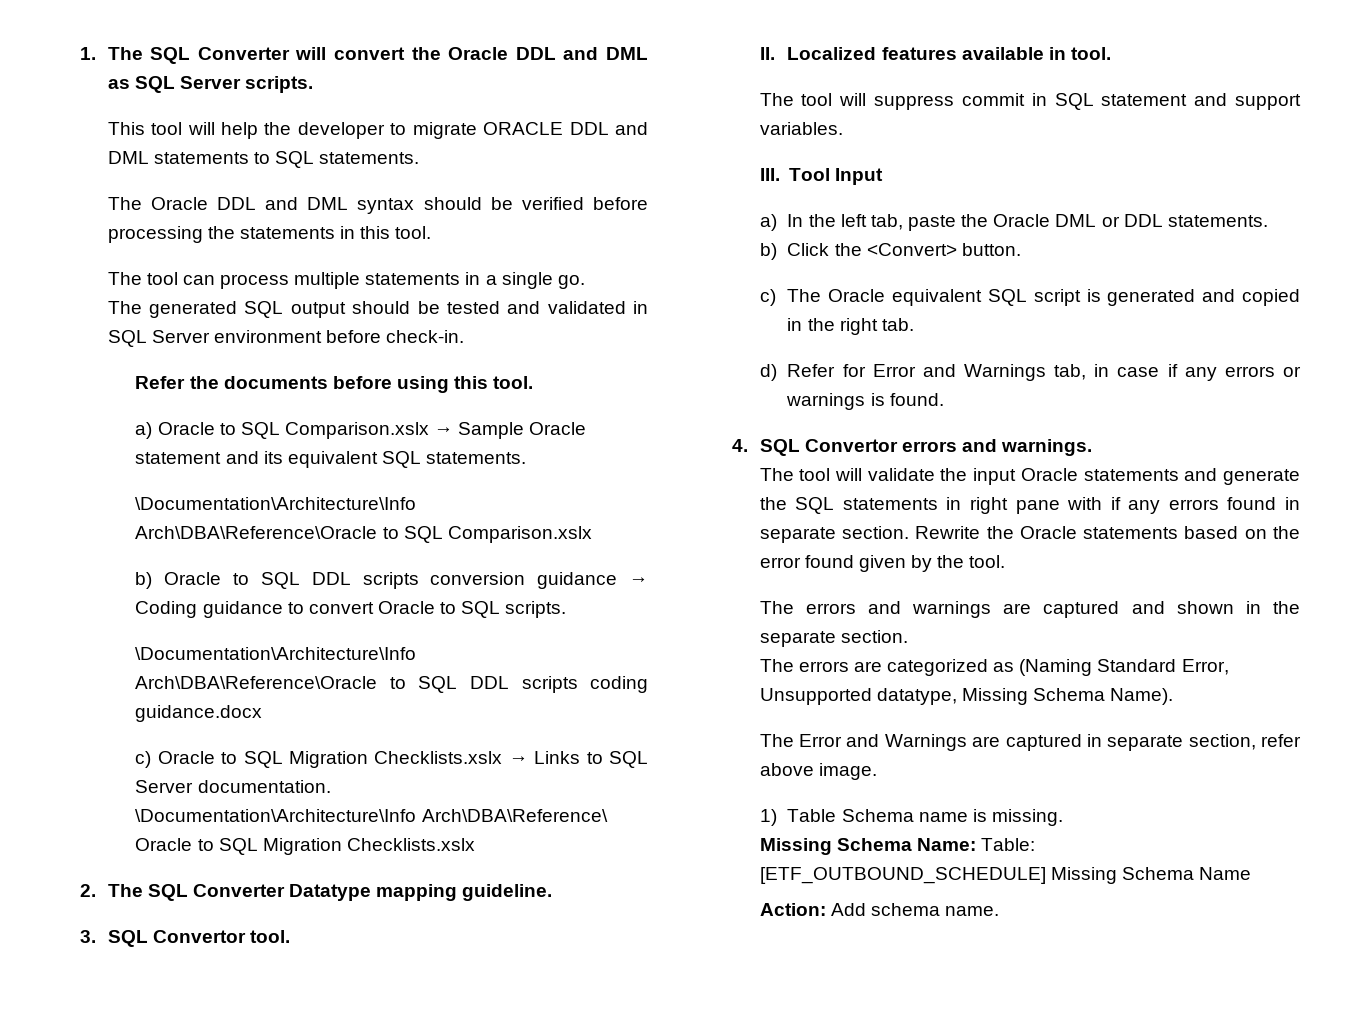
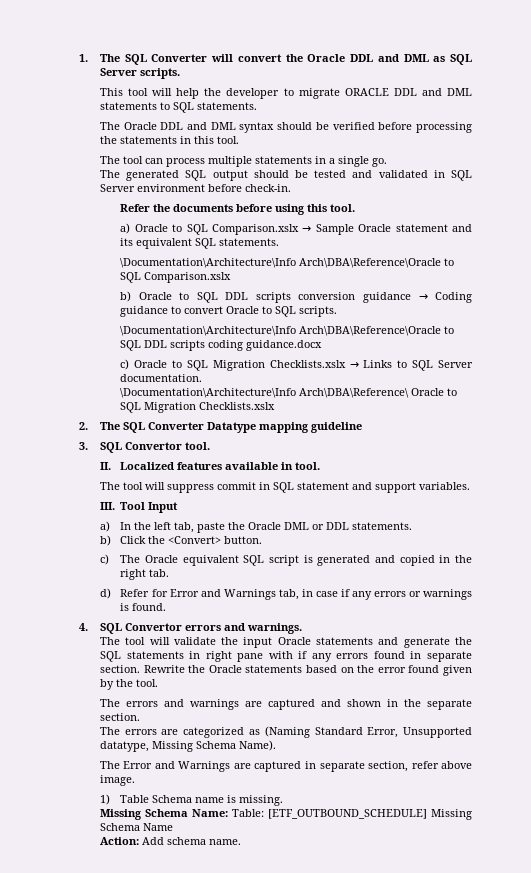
- 2. The SQL Converter Datatype mapping guideline.
+ 2. The SQL Converter Datatype mapping guideline

